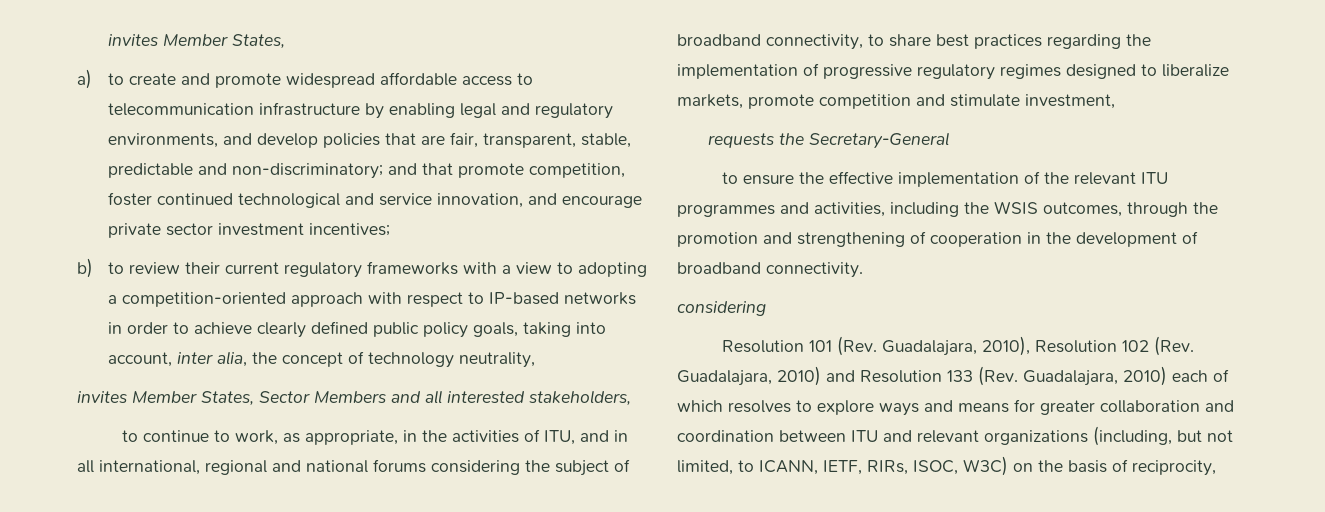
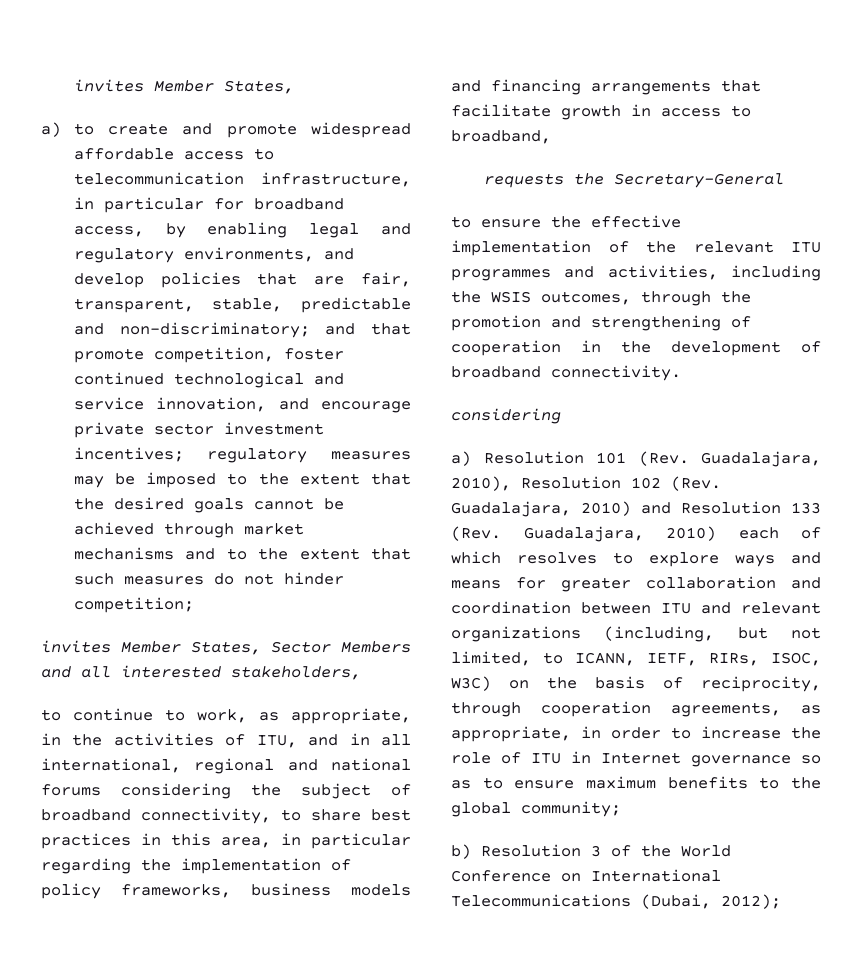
- a) to create and promote widespread affordable access to telecommunication infrastructure by enabling legal and regulatory environments, and develop policies that are fair, transparent, stable, predictable and non-discriminatory; and that promote competition, foster continued technological and service innovation, and encourage private sector investment incentives;
- b) to review their current regulatory frameworks with a view to adopting a competition-oriented approach with respect to IP-based networks in order to achieve clearly defined public policy goals, taking into account, inter alia, the concept of technology neutrality,
+ a) to create and promote widespread affordable access to telecommunication infrastructure, in particular for broadband access, by enabling legal and regulatory environments, and develop policies that are fair, transparent, stable, predictable and non-discriminatory; and that promote competition, foster continued technological and service innovation, and encourage private sector investment incentives; regulatory measures may be imposed to the extent that the desired goals cannot be achieved through market mechanisms and to the extent that such measures do not hinder competition;
- to continue to work, as appropriate, in the activities of ITU, and in all international, regional and national forums considering the subject of broadband connectivity, to share best practices regarding the implementation of progressive regulatory regimes designed to liberalize markets, promote competition and stimulate investment,
+ to continue to work, as appropriate, in the activities of ITU, and in all international, regional and national forums considering the subject of broadband connectivity, to share best practices in this area, in particular regarding the implementation of policy frameworks, business models and financing arrangements that facilitate growth in access to broadband,
- Resolution 101 (Rev. Guadalajara, 2010), Resolution 102 (Rev. Guadalajara, 2010) and Resolution 133 (Rev. Guadalajara, 2010) each of which resolves to explore ways and means for greater collaboration and coordination between ITU and relevant organizations (including, but not limited, to ICANN, IETF, RIRs, ISOC, W3C) on the basis of reciprocity,
+ a) Resolution 101 (Rev. Guadalajara, 2010), Resolution 102 (Rev. Guadalajara, 2010) and Resolution 133 (Rev. Guadalajara, 2010) each of which resolves to explore ways and means for greater collaboration and coordination between ITU and relevant organizations (including, but not limited, to ICANN, IETF, RIRs, ISOC, W3C) on the basis of reciprocity, through cooperation agreements, as appropriate, in order to increase the role of ITU in Internet governance so as to ensure maximum benefits to the global community;
+ b) Resolution 3 of the World Conference on International Telecommunications (Dubai, 2012);

